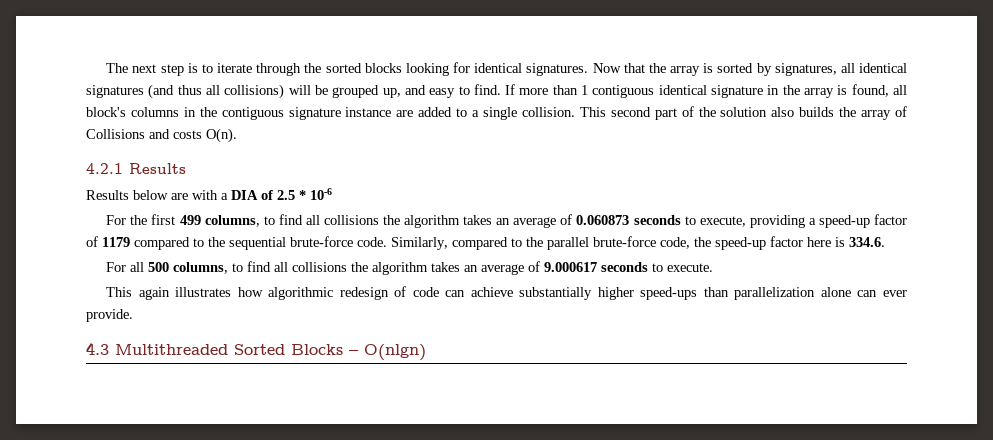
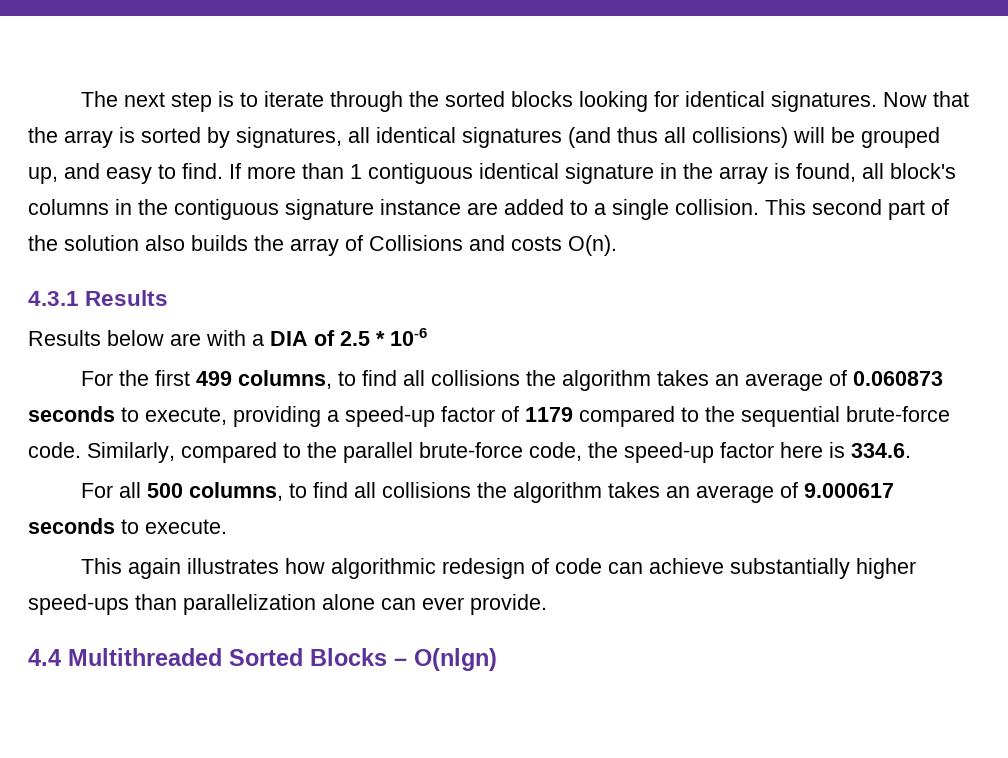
- 4.2.1 Results
+ 4.3.1 Results
- 4.3 Multithreaded Sorted Blocks – O(nlgn)
+ 4.4 Multithreaded Sorted Blocks – O(nlgn)

